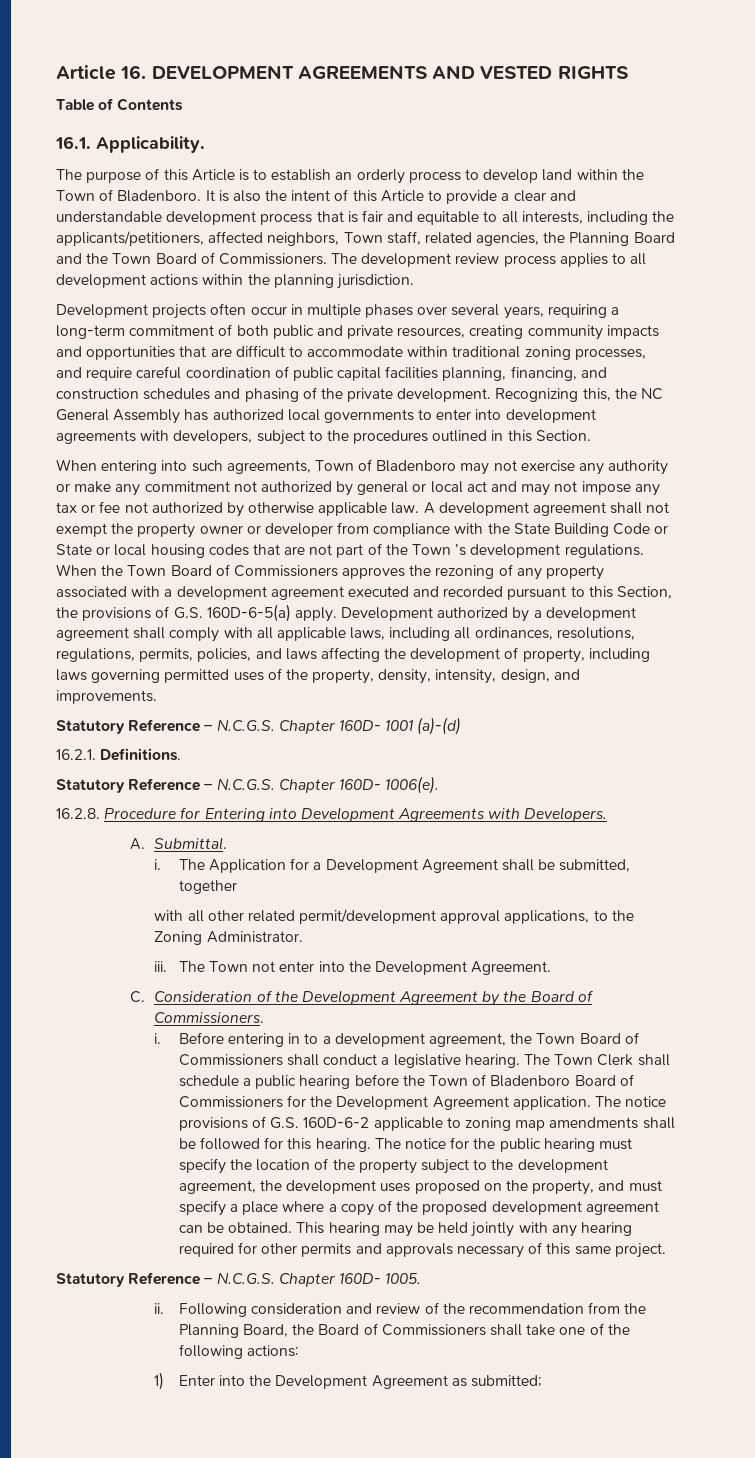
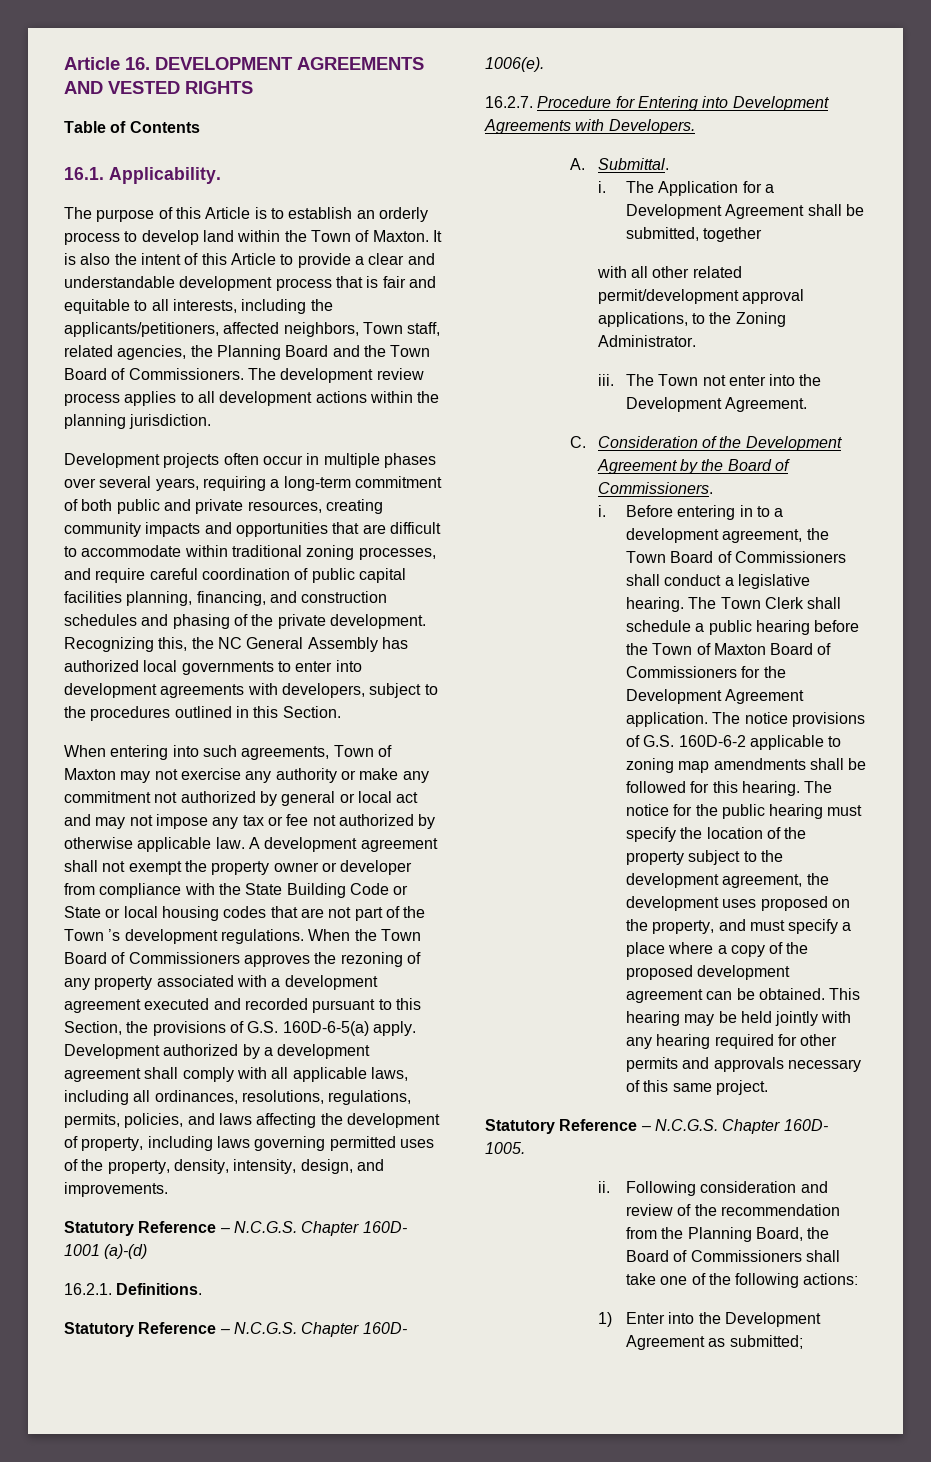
- The purpose of this Article is to establish an orderly process to develop land within the Town of Bladenboro.
+ The purpose of this Article is to establish an orderly process to develop land within the Town of Maxton.
- When entering into such agreements, Town of Bladenboro may not exercise any authority or make any commitment not authorized by general or local act and may not impose any tax or fee not authorized by otherwise applicable law.
+ When entering into such agreements, Town of Maxton may not exercise any authority or make any commitment not authorized by general or local act and may not impose any tax or fee not authorized by otherwise applicable law.
- 16.2.8. Procedure for Entering into Development Agreements with Developers.
+ 16.2.7. Procedure for Entering into Development Agreements with Developers.
- The Town Clerk shall schedule a public hearing before the Town of Bladenboro Board of Commissioners for the Development Agreement application.
+ The Town Clerk shall schedule a public hearing before the Town of Maxton Board of Commissioners for the Development Agreement application.

